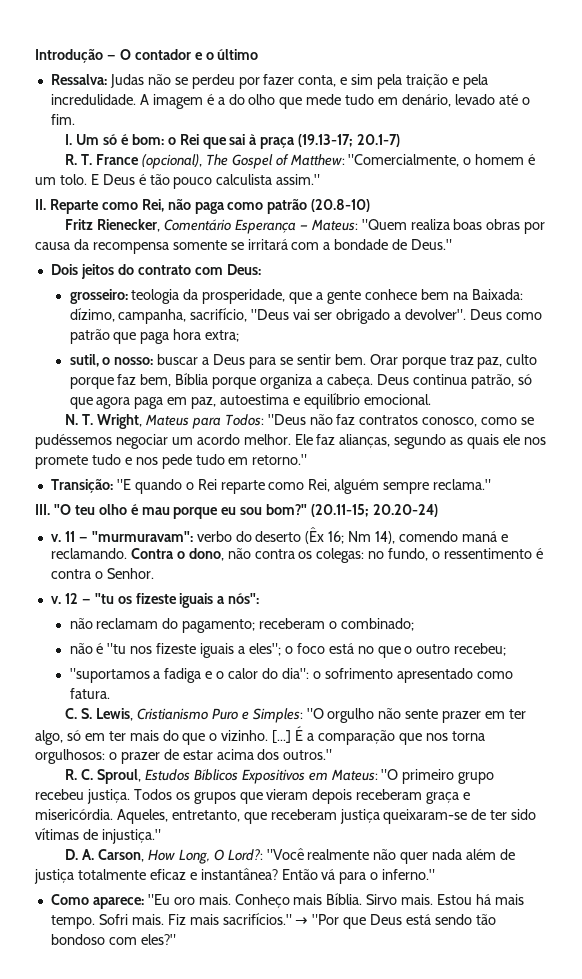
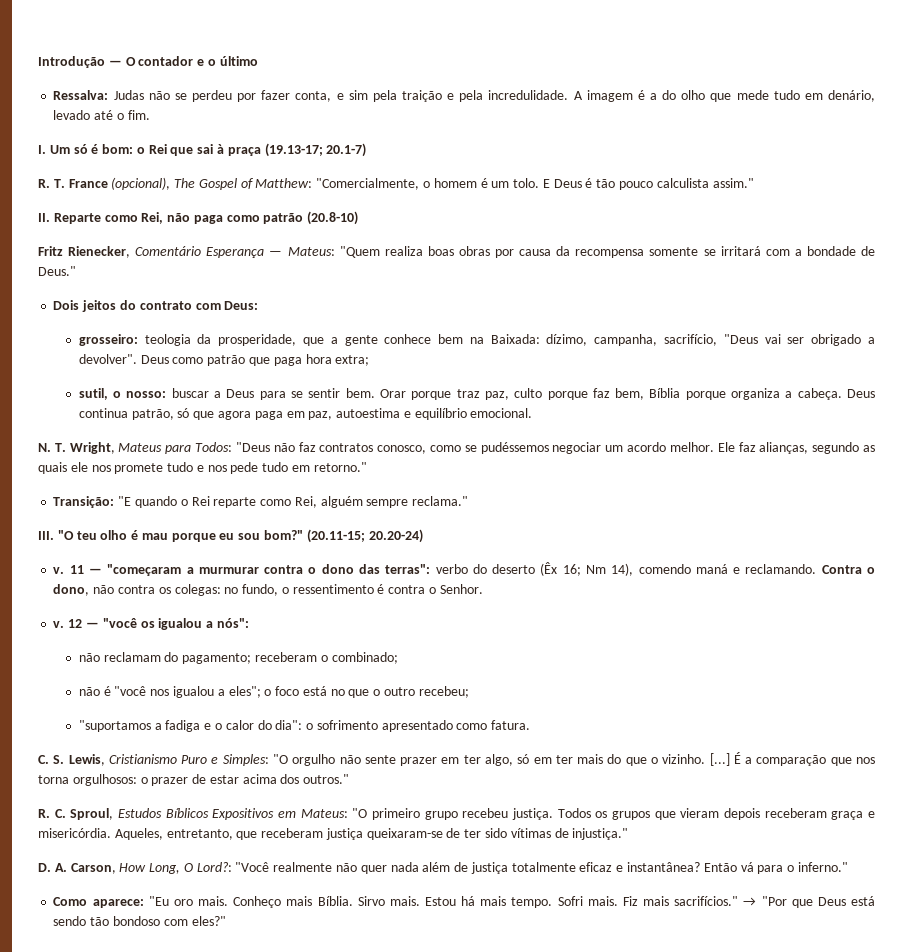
- 11 — "murmuravam": verbo do deserto (Êx 16; Nm 14), comendo maná e reclamando.
+ 11 — "começaram a murmurar contra o dono das terras": verbo do deserto (Êx 16; Nm 14), comendo maná e reclamando.
- 12 — "tu os fizeste iguais a nós":
+ 12 — "você os igualou a nós":
- não é "tu nos fizeste iguais a eles"; o foco está no que o outro recebeu;
+ não é "você nos igualou a eles"; o foco está no que o outro recebeu;

